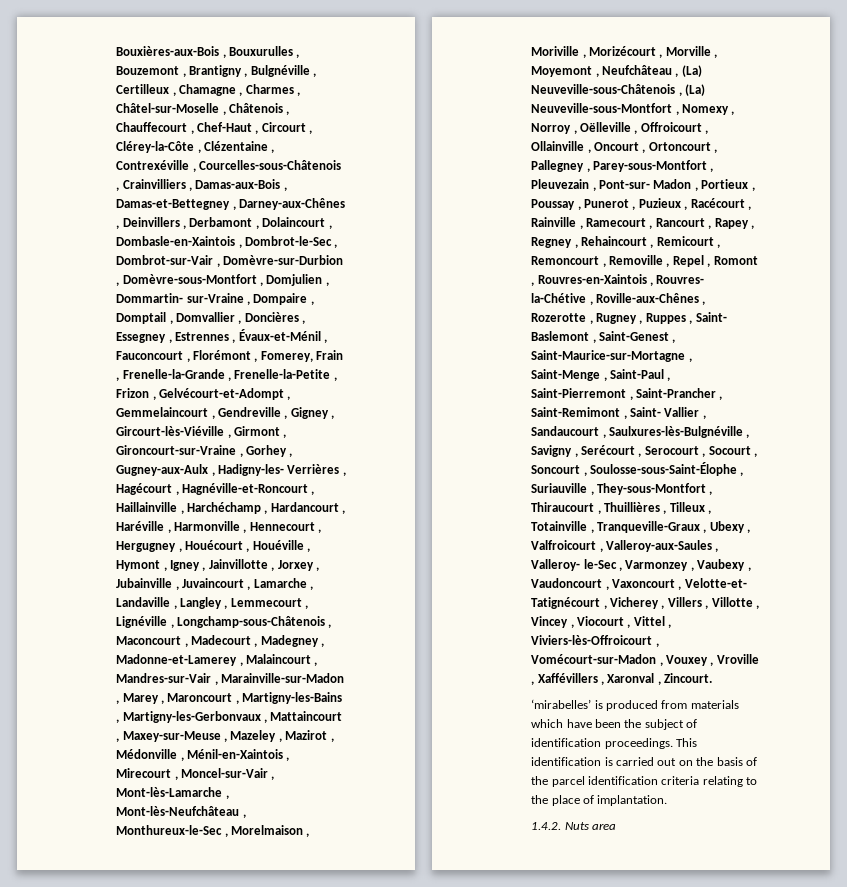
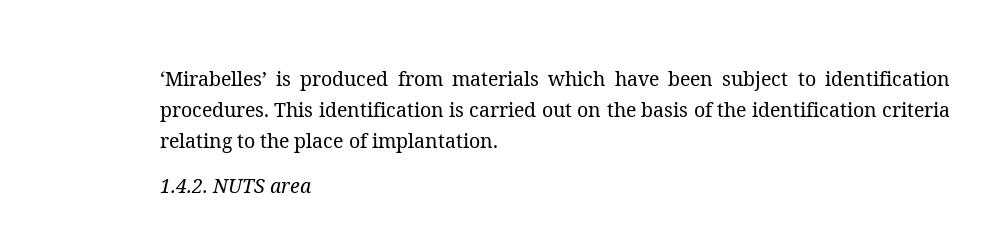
- Bouxières-aux-Bois , Bouxurulles , Bouzemont , Brantigny , Bulgnéville , Certilleux , Chamagne , Charmes , Châtel-sur-Moselle , Châtenois , Chauffecourt , Chef-Haut , Circourt , Clérey-la-Côte , Clézentaine , Contrexéville , Courcelles-sous-Châtenois , Crainvilliers , Damas-aux-Bois , Damas-et-Bettegney , Darney-aux-Chênes , Deinvillers , Derbamont , Dolaincourt , Dombasle-en-Xaintois , Dombrot-le-Sec , Dombrot-sur-Vair , Domèvre-sur-Durbion , Domèvre-sous-Montfort , Domjulien , Dommartin- sur-Vraine , Dompaire , Domptail , Domvallier , Doncières , Essegney , Estrennes , Évaux-et-Ménil , Fauconcourt , Florémont , Fomerey, Frain , Frenelle-la-Grande , Frenelle-la-Petite , Frizon , Gelvécourt-et-Adompt , Gemmelaincourt , Gendreville , Gigney , Gircourt-lès-Viéville , Girmont , Gironcourt-sur-Vraine , Gorhey , Gugney-aux-Aulx , Hadigny-les- Verrières , Hagécourt , Hagnéville-et-Roncourt , Haillainville , Harchéchamp , Hardancourt , Haréville , Harmonville , Hennecourt , Hergugney , Houécourt , Houéville , Hymont , Igney , Jainvillotte , Jorxey , Jubainville , Juvaincourt , Lamarche , Landaville , Langley , Lemmecourt , Lignéville , Longchamp-sous-Châtenois , Maconcourt , Madecourt , Madegney , Madonne-et-Lamerey , Malaincourt , Mandres-sur-Vair , Marainville-sur-Madon , Marey , Maroncourt , Martigny-les-Bains , Martigny-les-Gerbonvaux , Mattaincourt , Maxey-sur-Meuse , Mazeley , Mazirot , Médonville , Ménil-en-Xaintois , Mirecourt , Moncel-sur-Vair , Mont-lès-Lamarche , Mont-lès-Neufchâteau , Monthureux-le-Sec , Morelmaison , Moriville , Morizécourt , Morville , Moyemont , Neufchâteau , (La) Neuveville-sous-Châtenois , (La) Neuveville-sous-Montfort , Nomexy , Norroy , Oëlleville , Offroicourt , Ollainville , Oncourt , Ortoncourt , Pallegney , Parey-sous-Montfort , Pleuvezain , Pont-sur- Madon , Portieux , Poussay , Punerot , Puzieux , Racécourt , Rainville , Ramecourt , Rancourt , Rapey , Regney , Rehaincourt , Remicourt , Remoncourt , Removille , Repel , Romont , Rouvres-en-Xaintois , Rouvres- la-Chétive , Roville-aux-Chênes , Rozerotte , Rugney , Ruppes , Saint- Baslemont , Saint-Genest , Saint-Maurice-sur-Mortagne , Saint-Menge , Saint-Paul , Saint-Pierremont , Saint-Prancher , Saint-Remimont , Saint- Vallier , Sandaucourt , Saulxures-lès-Bulgnéville , Savigny , Serécourt , Serocourt , Socourt , Soncourt , Soulosse-sous-Saint-Élophe , Suriauville , They-sous-Montfort , Thiraucourt , Thuillières , Tilleux , Totainville , Tranqueville-Graux , Ubexy , Valfroicourt , Valleroy-aux-Saules , Valleroy- le-Sec , Varmonzey , Vaubexy , Vaudoncourt , Vaxoncourt , Velotte-et- Tatignécourt , Vicherey , Villers , Villotte , Vincey , Viocourt , Vittel , Viviers-lès-Offroicourt , Vomécourt-sur-Madon , Vouxey , Vroville , Xaffévillers , Xaronval , Zincourt.
- ‘mirabelles’ is produced from materials which have been the subject of identification proceedings.
+ ‘Mirabelles’ is produced from materials which have been subject to identification procedures.
- This identification is carried out on the basis of the parcel identification criteria relating to the place of implantation.
+ This identification is carried out on the basis of the identification criteria relating to the place of implantation.
- 1.4.2. Nuts area
+ 1.4.2. NUTS area

